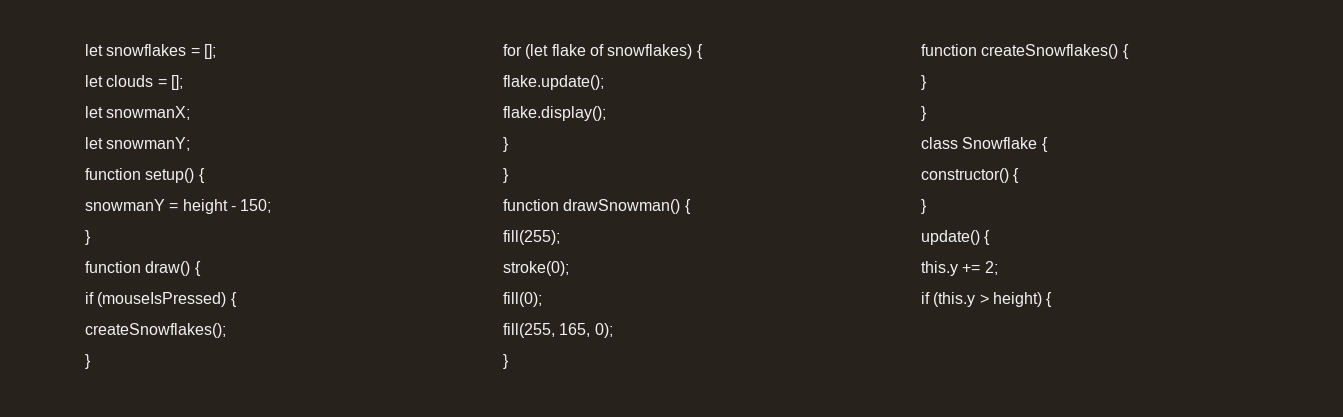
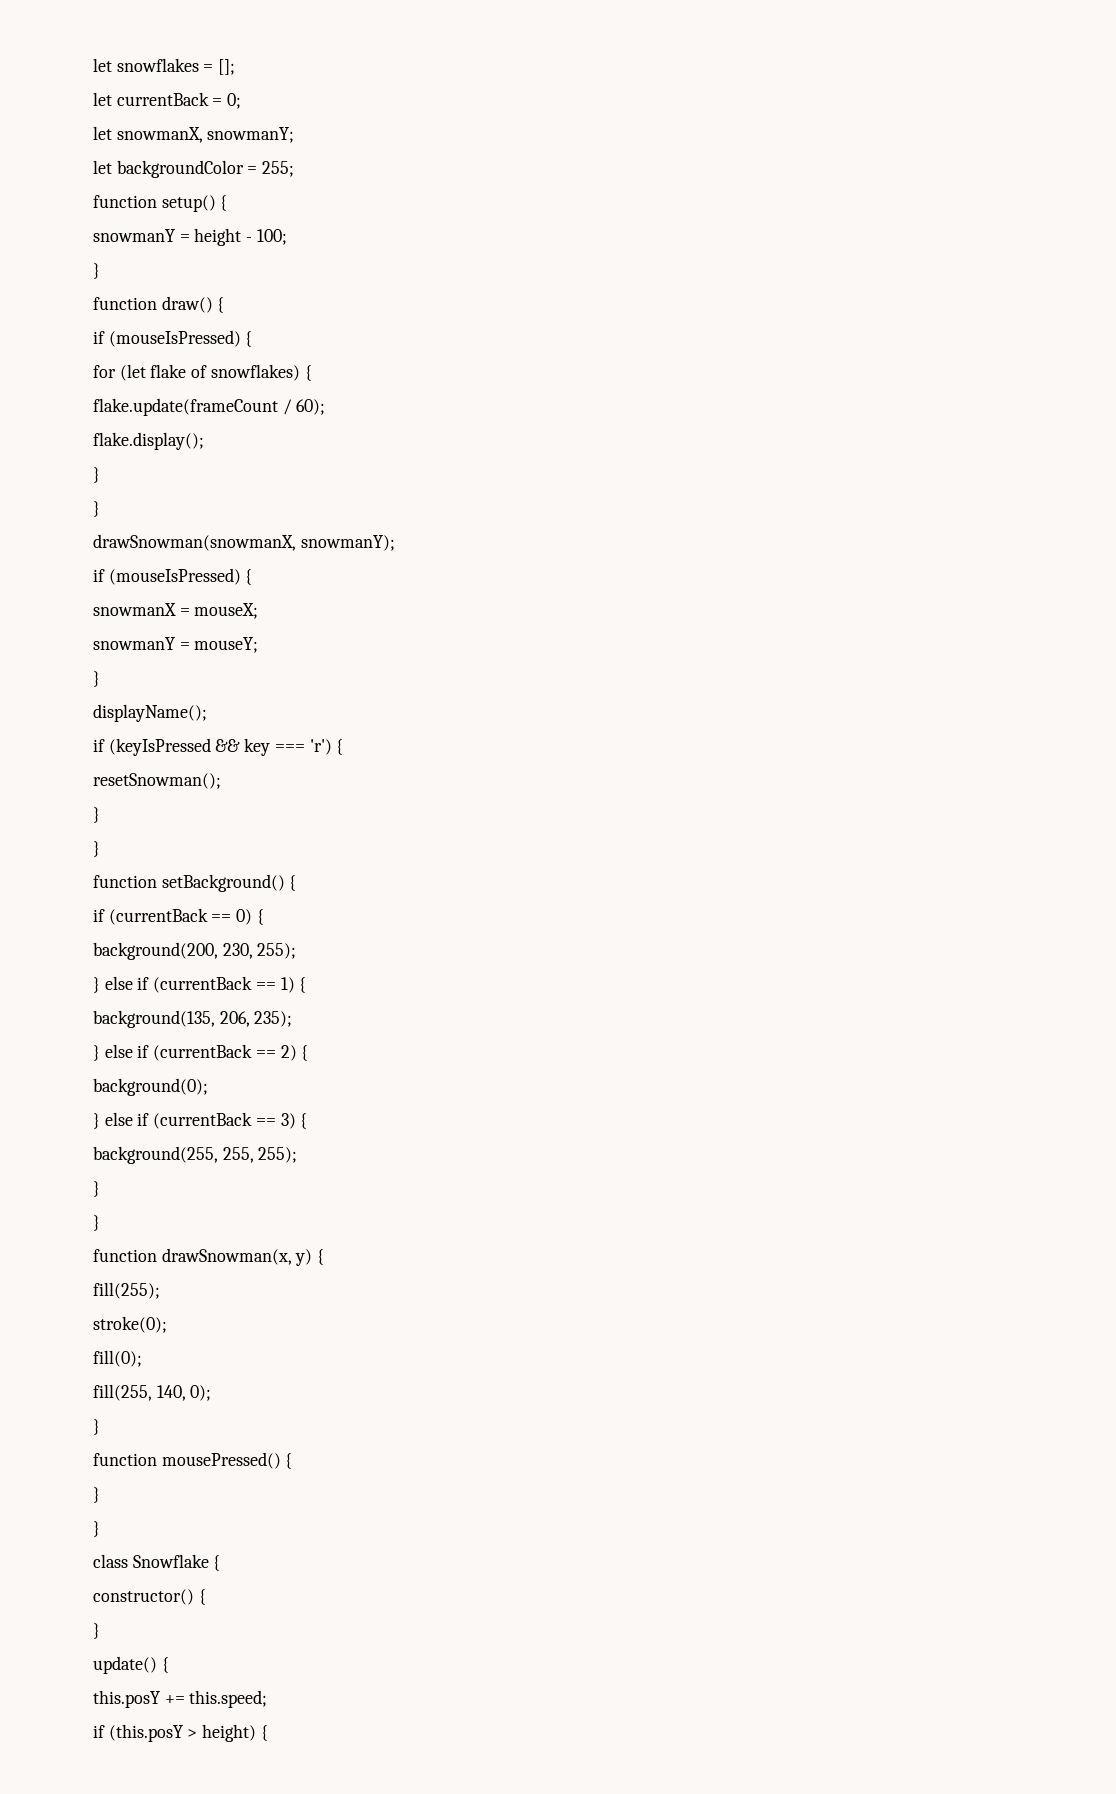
- let clouds = [];
- let snowmanX;
- let snowmanY;
+ let currentBack = 0;
+ let snowmanX, snowmanY;
+ let backgroundColor = 255;
- snowmanY = height - 150;
+ snowmanY = height - 100;
- createSnowflakes();
- }
- flake.update();
+ flake.update(frameCount / 60);
- function drawSnowman() {
+ drawSnowman(snowmanX, snowmanY);
+ if (mouseIsPressed) {
+ snowmanX = mouseX;
+ snowmanY = mouseY;
+ }
+ displayName();
+ if (keyIsPressed && key === 'r') {
+ resetSnowman();
+ }
+ }
+ function setBackground() {
+ if (currentBack == 0) {
+ background(200, 230, 255);
+ } else if (currentBack == 1) {
+ background(135, 206, 235);
+ } else if (currentBack == 2) {
+ background(0);
+ } else if (currentBack == 3) {
+ background(255, 255, 255);
+ }
+ }
+ function drawSnowman(x, y) {
- fill(255, 165, 0);
+ fill(255, 140, 0);
- function createSnowflakes() {
+ function mousePressed() {
- this.y += 2;
- if (this.y > height) {
+ this.posY += this.speed;
+ if (this.posY > height) {

